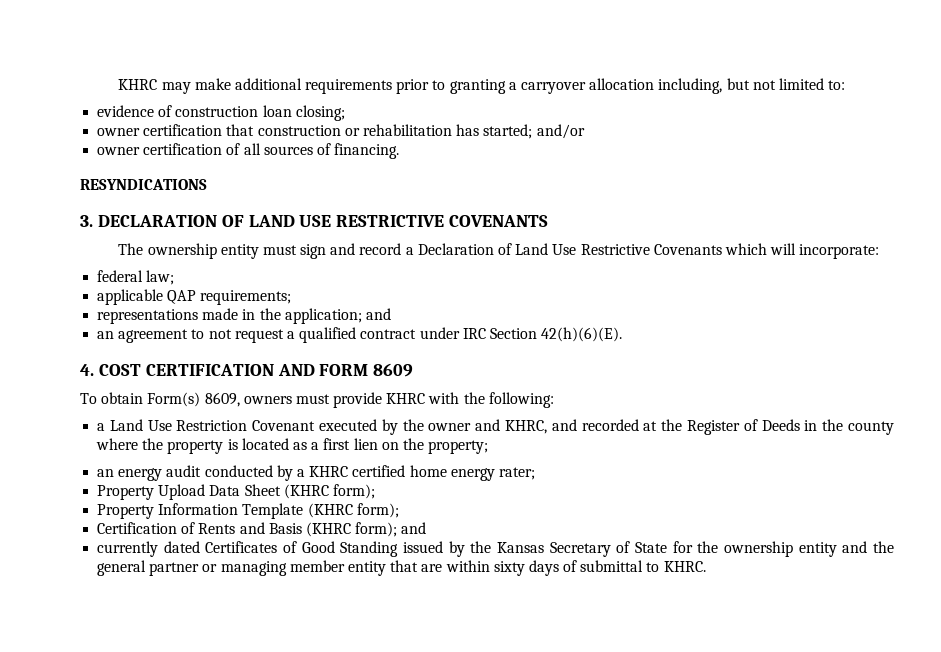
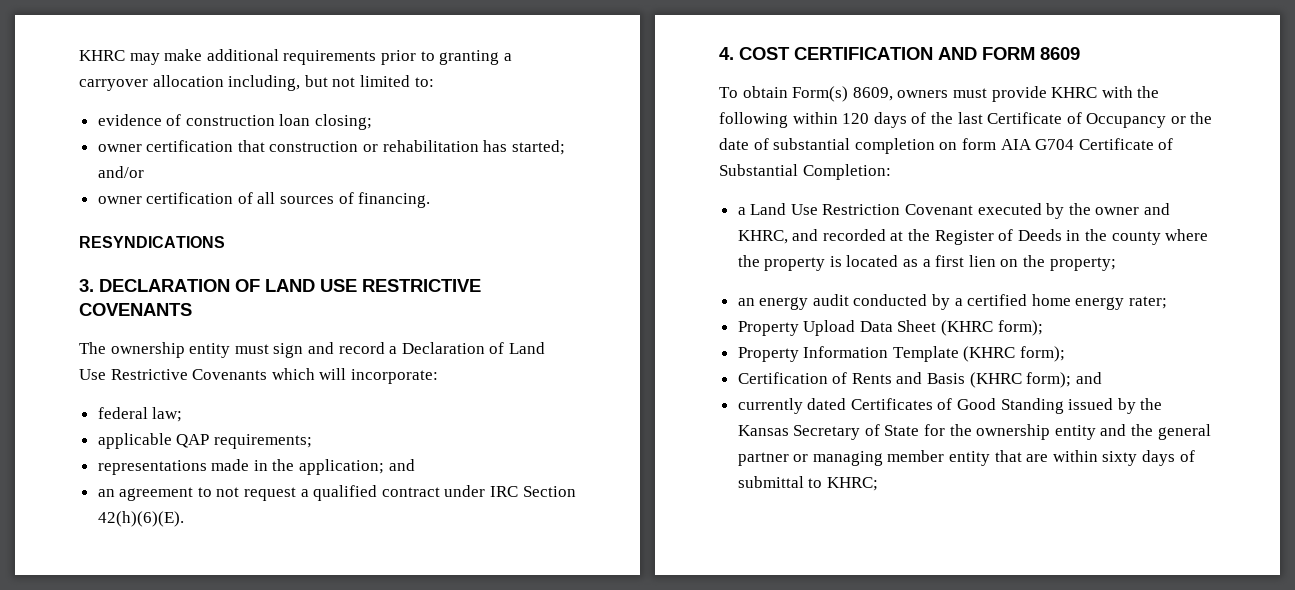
- To obtain Form(s) 8609, owners must provide KHRC with the following:
+ To obtain Form(s) 8609, owners must provide KHRC with the following within 120 days of the last Certificate of Occupancy or the date of substantial completion on form AIA G704 Certificate of Substantial Completion:
- an energy audit conducted by a KHRC certified home energy rater;
+ an energy audit conducted by a certified home energy rater;
- currently dated Certificates of Good Standing issued by the Kansas Secretary of State for the ownership entity and the general partner or managing member entity that are within sixty days of submittal to KHRC.
+ currently dated Certificates of Good Standing issued by the Kansas Secretary of State for the ownership entity and the general partner or managing member entity that are within sixty days of submittal to KHRC;

